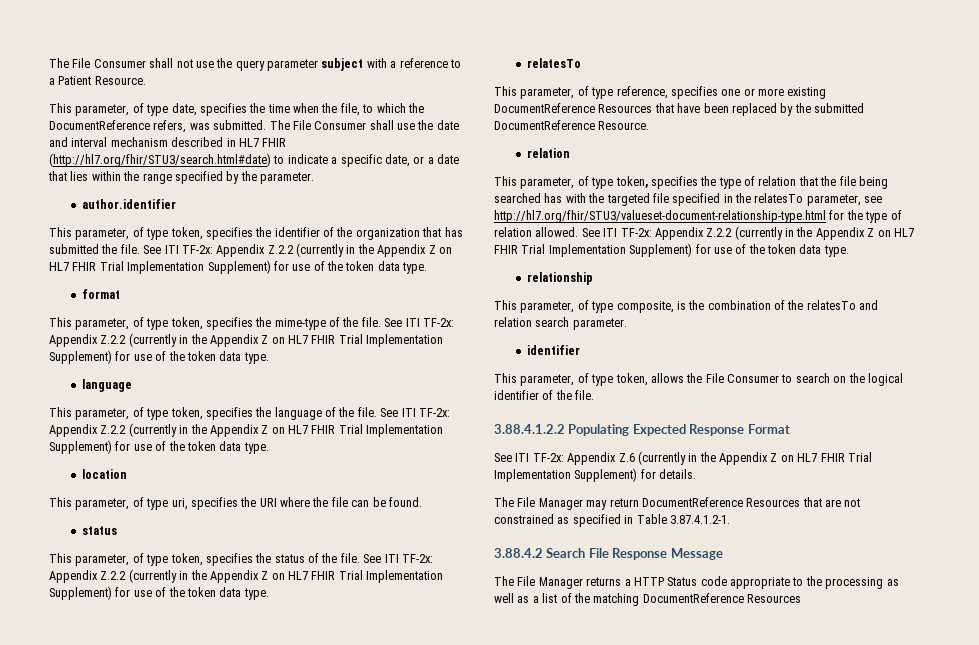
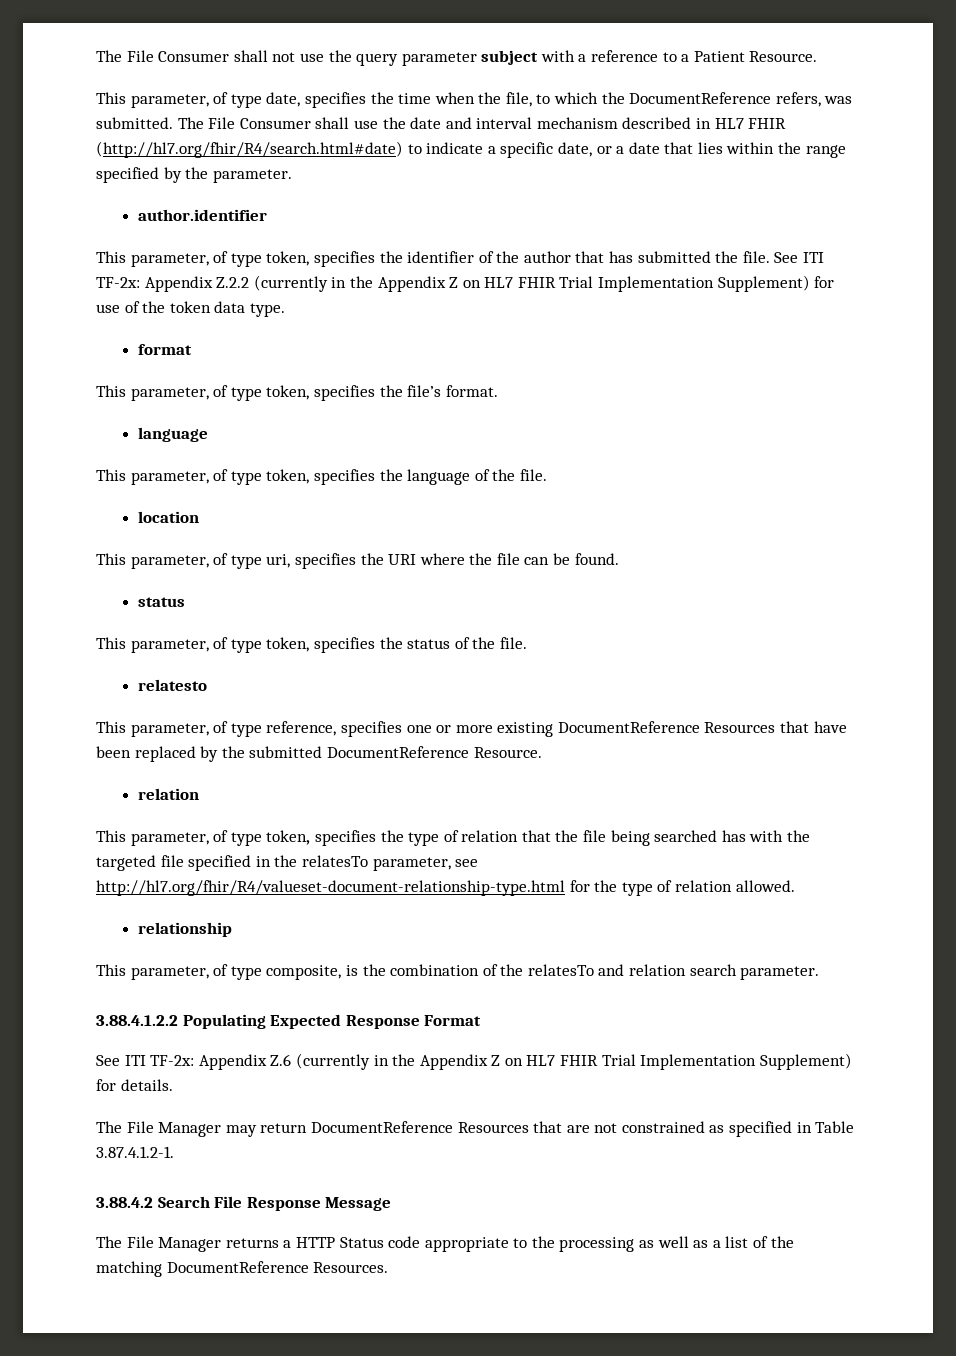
- The File Consumer shall use the date and interval mechanism described in HL7 FHIR (http://hl7.org/fhir/STU3/search.html#date) to indicate a specific date, or a date that lies within the range specified by the parameter.
+ The File Consumer shall use the date and interval mechanism described in HL7 FHIR (http://hl7.org/fhir/R4/search.html#date) to indicate a specific date, or a date that lies within the range specified by the parameter.
- This parameter, of type token, specifies the identifier of the organization that has submitted the file.
+ This parameter, of type token, specifies the identifier of the author that has submitted the file.
- This parameter, of type token, specifies the mime-type of the file. See ITI TF-2x: Appendix Z.2.2 (currently in the Appendix Z on HL7 FHIR Trial Implementation Supplement) for use of the token data type.
+ This parameter, of type token, specifies the file’s format.
- This parameter, of type token, specifies the language of the file. See ITI TF-2x: Appendix Z.2.2 (currently in the Appendix Z on HL7 FHIR Trial Implementation Supplement) for use of the token data type.
+ This parameter, of type token, specifies the language of the file.
- This parameter, of type token, specifies the status of the file. See ITI TF-2x: Appendix Z.2.2 (currently in the Appendix Z on HL7 FHIR Trial Implementation Supplement) for use of the token data type.
- relatesTo
+ This parameter, of type token, specifies the status of the file.
+ relatesto
- This parameter, of type token, specifies the type of relation that the file being searched has with the targeted file specified in the relatesTo parameter, see http://hl7.org/fhir/STU3/valueset-document-relationship-type.html for the type of relation allowed. See ITI TF-2x: Appendix Z.2.2 (currently in the Appendix Z on HL7 FHIR Trial Implementation Supplement) for use of the token data type.
+ This parameter, of type token, specifies the type of relation that the file being searched has with the targeted file specified in the relatesTo parameter, see http://hl7.org/fhir/R4/valueset-document-relationship-type.html for the type of relation allowed.
  This parameter, of type composite, is the combination of the relatesTo and relation search parameter.
- identifier
- This parameter, of type token, allows the File Consumer to search on the logical identifier of the file.
- The File Manager returns a HTTP Status code appropriate to the processing as well as a list of the matching DocumentReference Resources
+ The File Manager returns a HTTP Status code appropriate to the processing as well as a list of the matching DocumentReference Resources.

